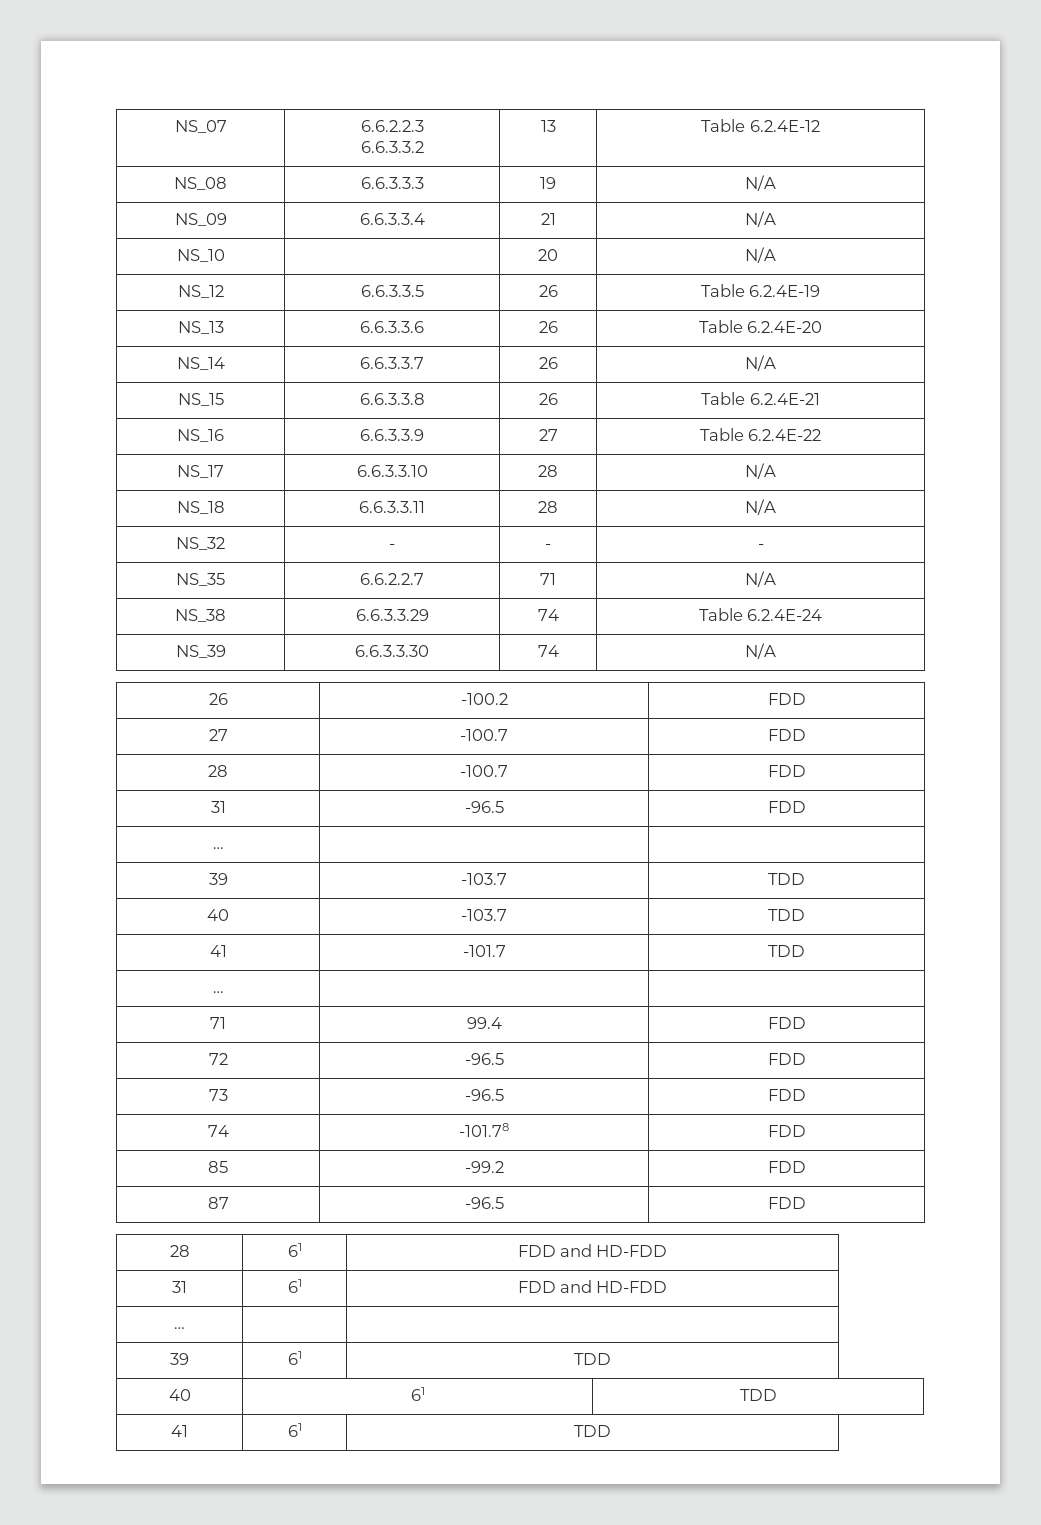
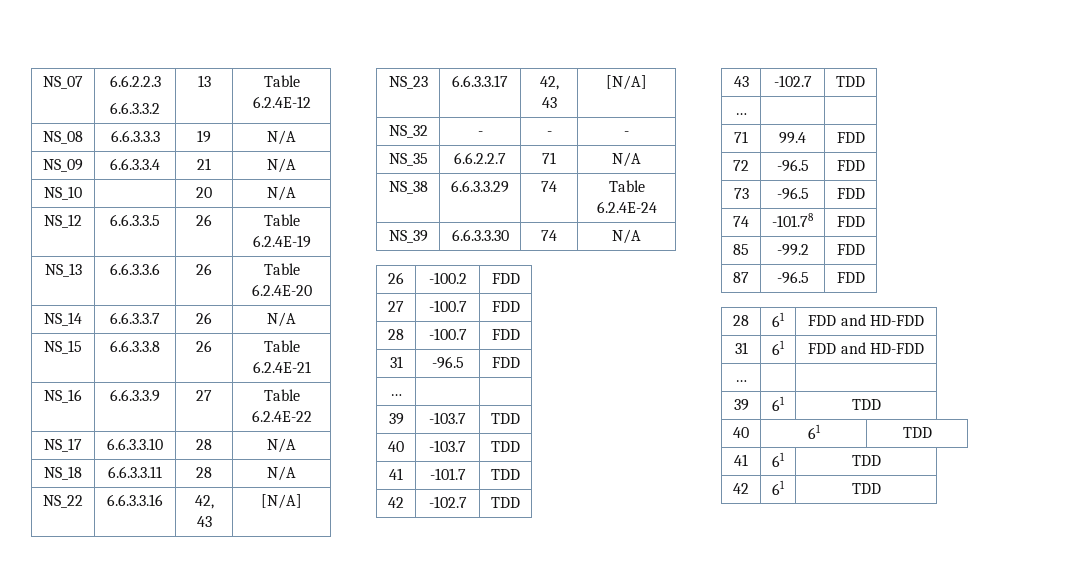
+ NS_22 | 6.6.3.3.16 | 42, 43 | [N/A]
+ NS_23 | 6.6.3.3.17 | 42, 43 | [N/A]
+ 42 | -102.7 | TDD
+ 43 | -102.7 | TDD
+ 42 | 61 | TDD

